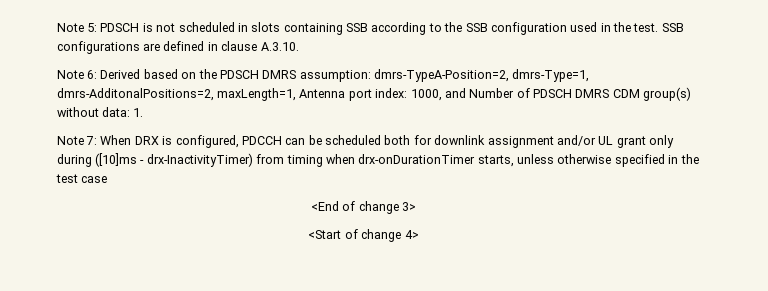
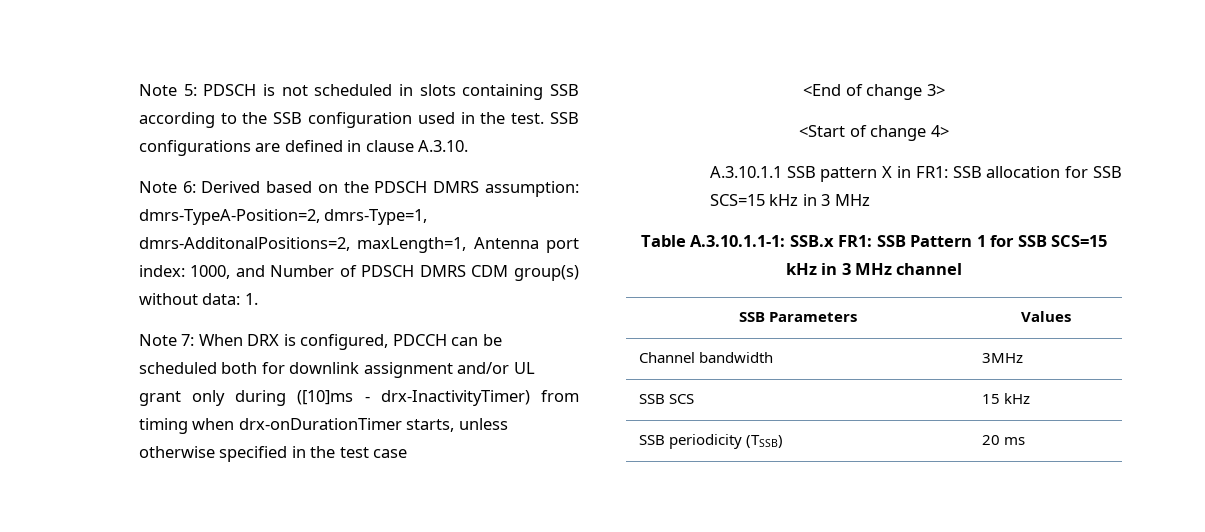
+ A.3.10.1.1 SSB pattern X in FR1: SSB allocation for SSB SCS=15 kHz in 3 MHz
+ Table A.3.10.1.1-1: SSB.x FR1: SSB Pattern 1 for SSB SCS=15 kHz in 3 MHz channel
+ SSB Parameters | Values
+ Channel bandwidth | 3MHz
+ SSB SCS | 15 kHz
+ SSB periodicity (TSSB) | 20 ms

